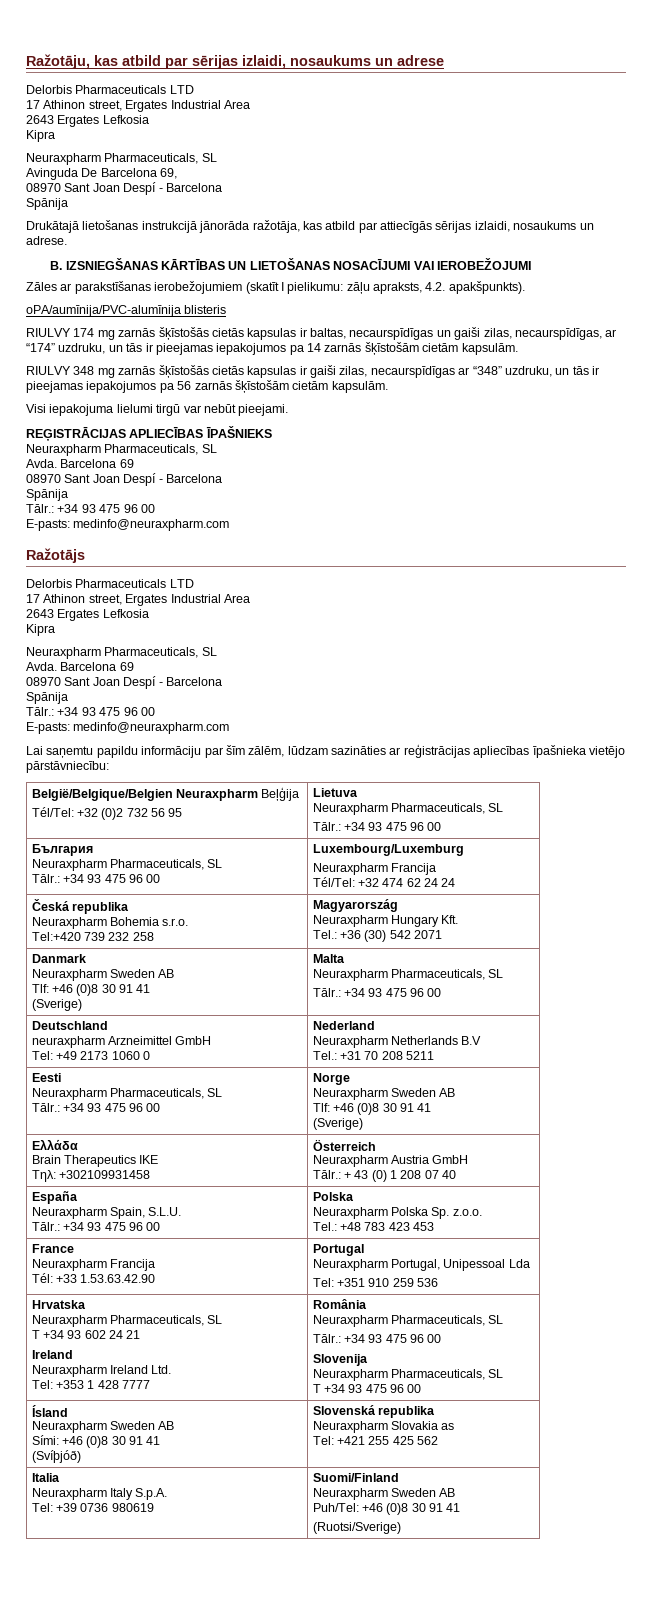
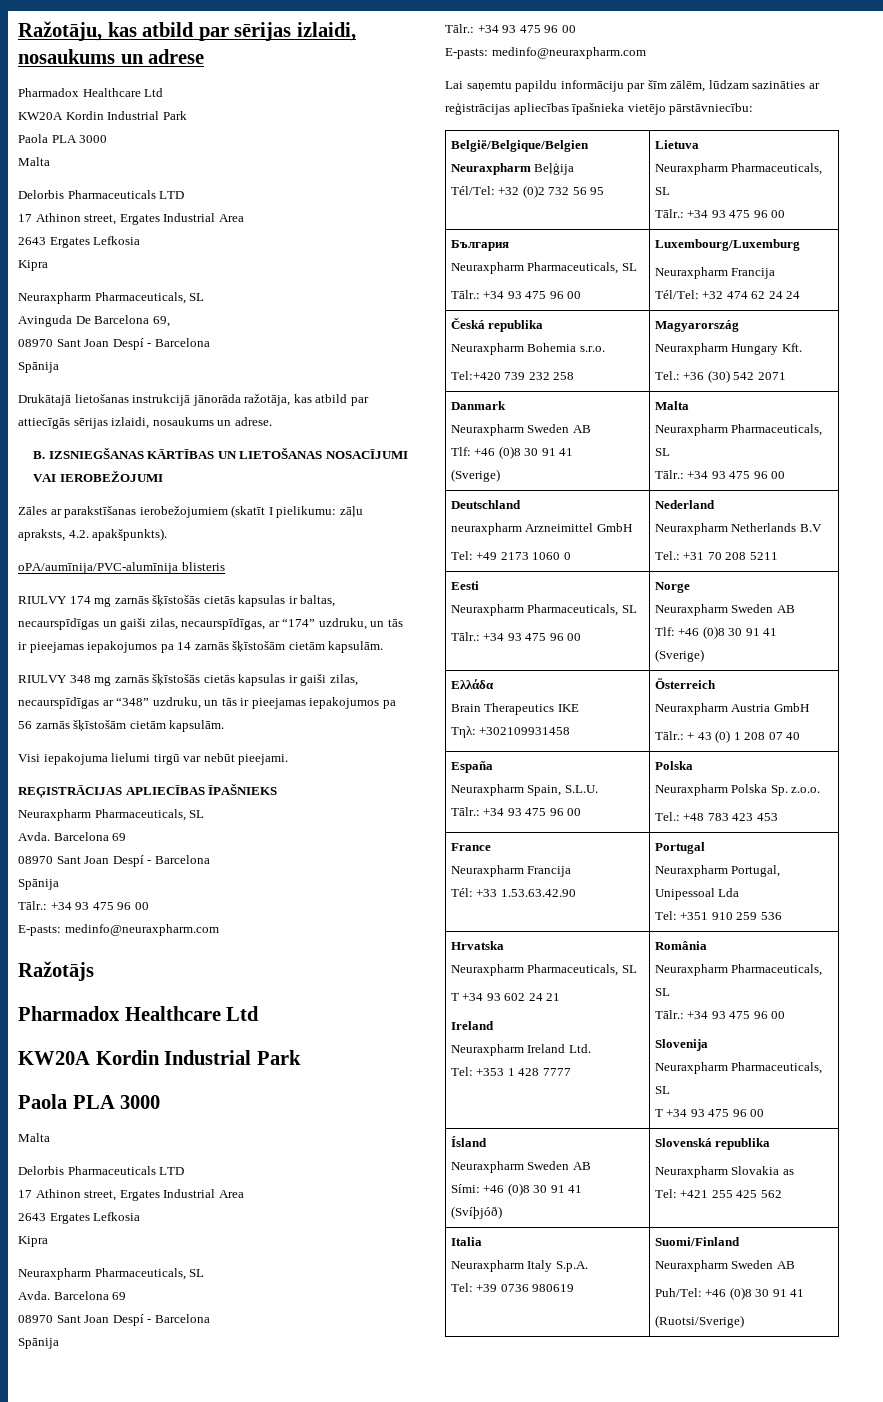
  Ražotāju, kas atbild par sērijas izlaidi, nosaukums un adrese
+ Pharmadox Healthcare Ltd
+ KW20A Kordin Industrial Park
+ Paola PLA 3000
+ Malta
  Ražotājs
+ Pharmadox Healthcare Ltd
+ KW20A Kordin Industrial Park
+ Paola PLA 3000
+ Malta

